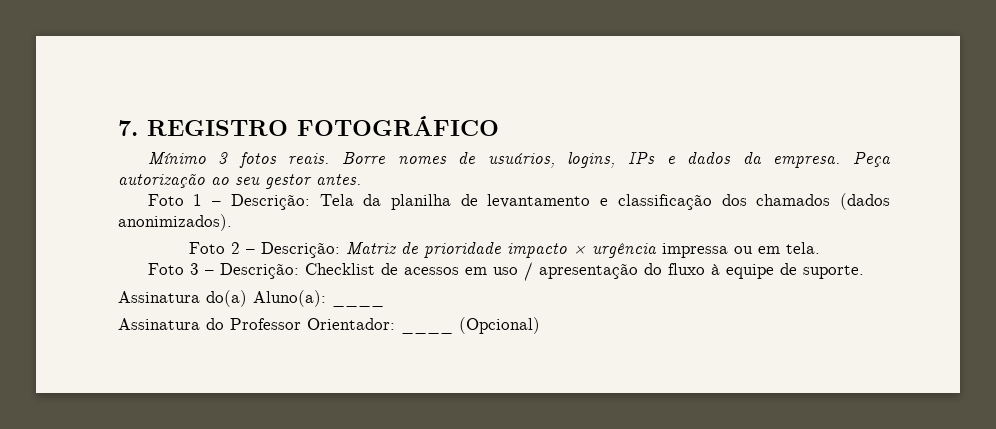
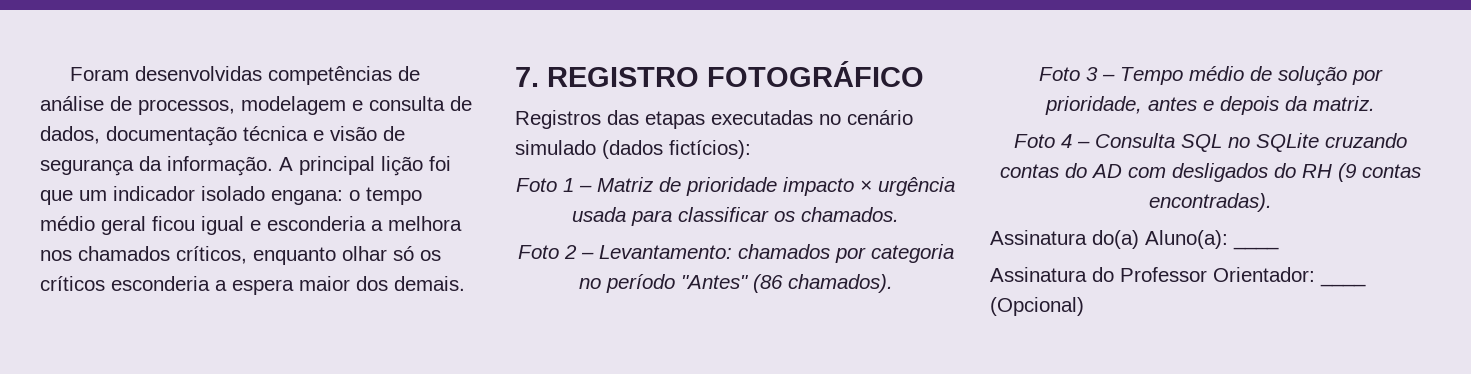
+ Foram desenvolvidas competências de análise de processos, modelagem e consulta de dados, documentação técnica e visão de segurança da informação. A principal lição foi que um indicador isolado engana: o tempo médio geral ficou igual e esconderia a melhora nos chamados críticos, enquanto olhar só os críticos esconderia a espera maior dos demais.
  7. REGISTRO FOTOGRÁFICO
- Mínimo 3 fotos reais. Borre nomes de usuários, logins, IPs e dados da empresa. Peça autorização ao seu gestor antes.
- Foto 1 – Descrição: Tela da planilha de levantamento e classificação dos chamados (dados anonimizados).
- Foto 2 – Descrição: Matriz de prioridade impacto × urgência impressa ou em tela.
- Foto 3 – Descrição: Checklist de acessos em uso / apresentação do fluxo à equipe de suporte.
+ Registros das etapas executadas no cenário simulado (dados fictícios):
+ Foto 1 – Matriz de prioridade impacto × urgência usada para classificar os chamados.
+ Foto 2 – Levantamento: chamados por categoria no período "Antes" (86 chamados).
+ Foto 3 – Tempo médio de solução por prioridade, antes e depois da matriz.
+ Foto 4 – Consulta SQL no SQLite cruzando contas do AD com desligados do RH (9 contas encontradas).

